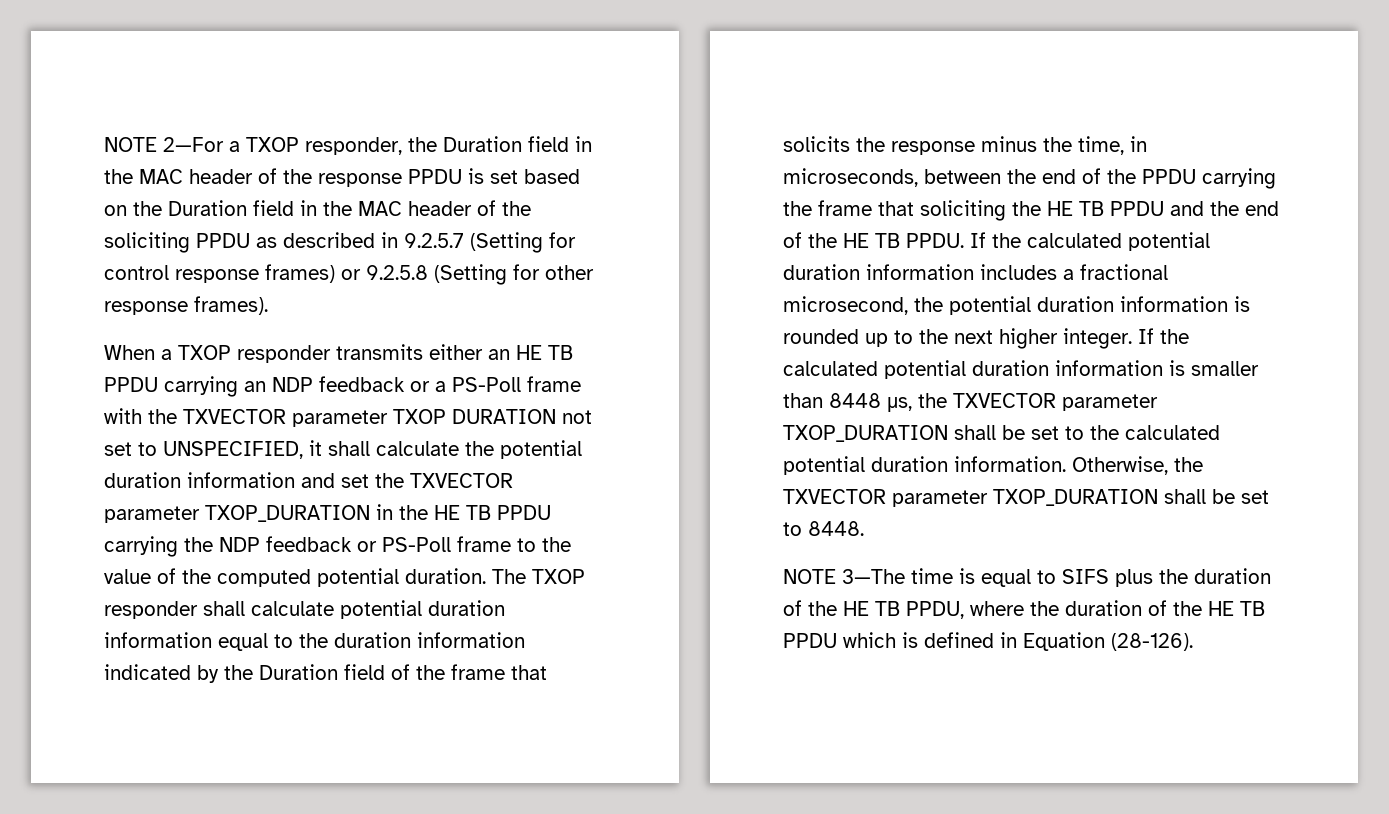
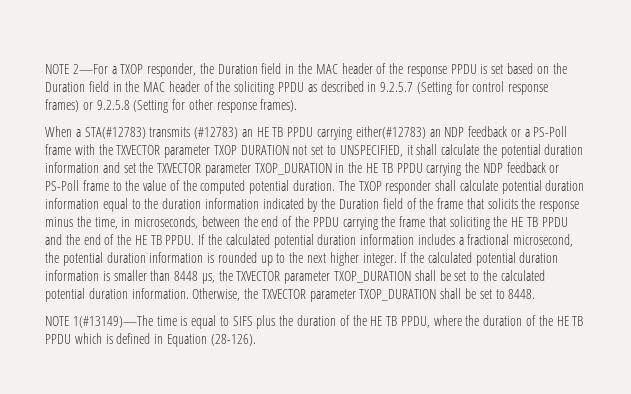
- When a TXOP responder transmits either an HE TB PPDU carrying an NDP feedback or a PS-Poll frame with the TXVECTOR parameter TXOP DURATION not set to UNSPECIFIED, it shall calculate the potential duration information and set the TXVECTOR parameter TXOP_DURATION in the HE TB PPDU carrying the NDP feedback or PS-Poll frame to the value of the computed potential duration.
+ When a STA(#12783) transmits (#12783) an HE TB PPDU carrying either(#12783) an NDP feedback or a PS-Poll frame with the TXVECTOR parameter TXOP DURATION not set to UNSPECIFIED, it shall calculate the potential duration information and set the TXVECTOR parameter TXOP_DURATION in the HE TB PPDU carrying the NDP feedback or PS-Poll frame to the value of the computed potential duration.
- NOTE 3—The time is equal to SIFS plus the duration of the HE TB PPDU, where the duration of the HE TB PPDU which is defined in Equation (28-126).
+ NOTE 1(#13149)—The time is equal to SIFS plus the duration of the HE TB PPDU, where the duration of the HE TB PPDU which is defined in Equation (28-126).

